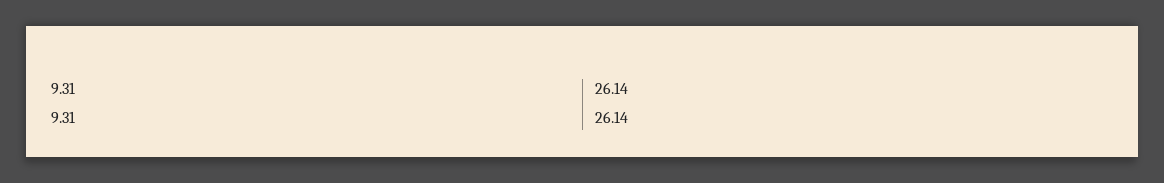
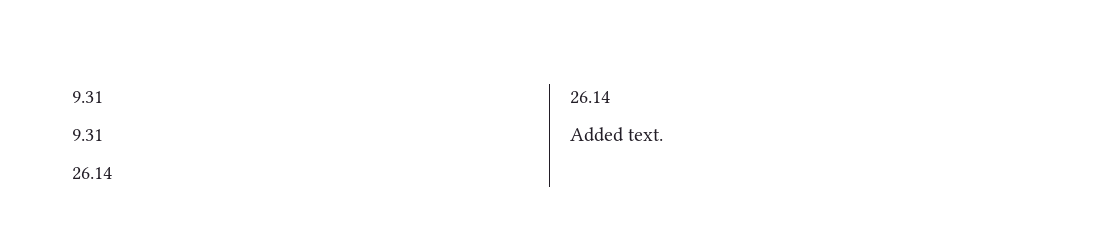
+ Added text.

